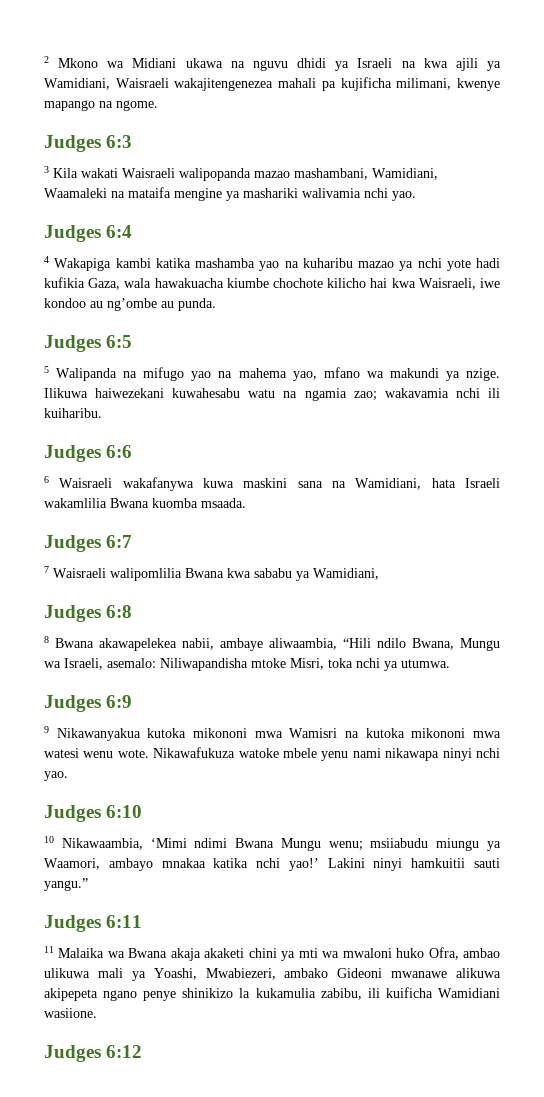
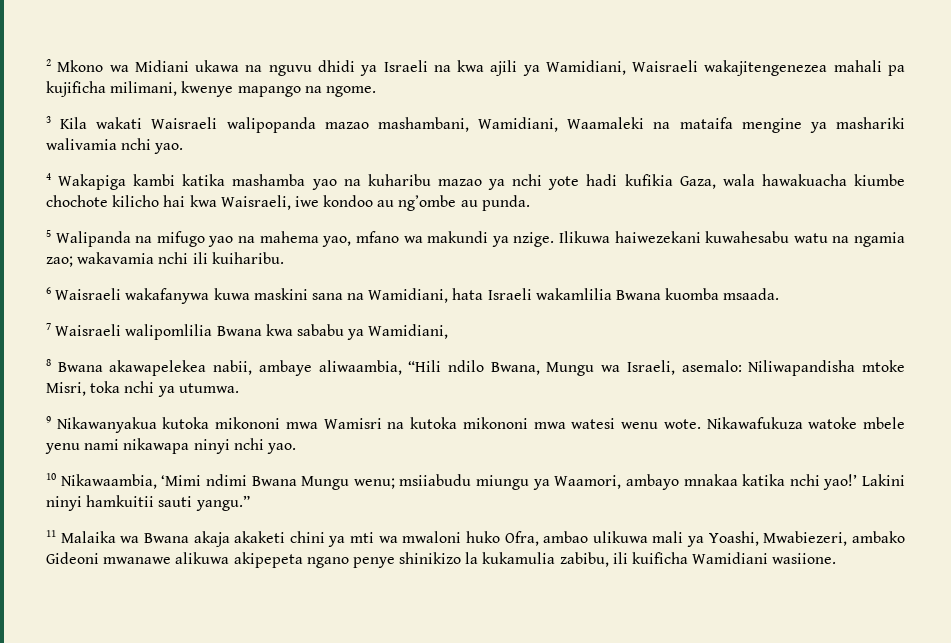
- Judges 6:3
- Judges 6:4
- Judges 6:5
- Judges 6:6
- Judges 6:7
- Judges 6:8
- Judges 6:9
- Judges 6:10
- Judges 6:11
- Judges 6:12

